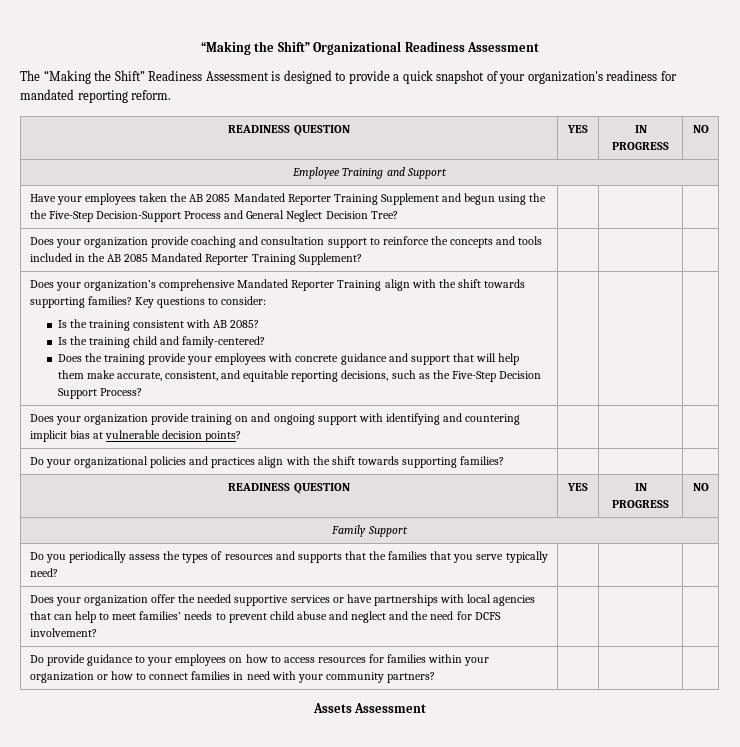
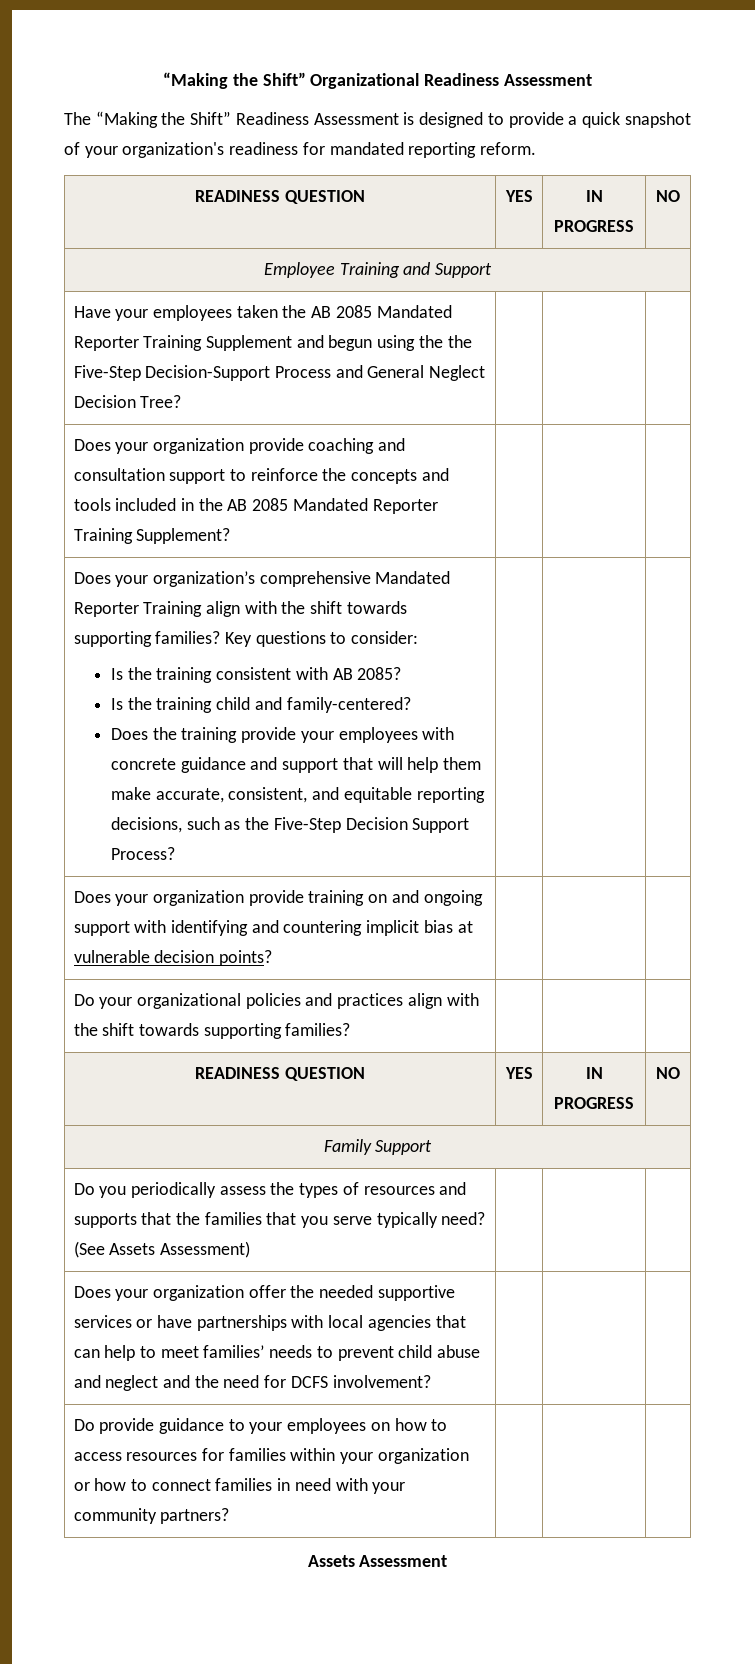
- Do you periodically assess the types of resources and supports that the families that you serve typically need? | | |
+ Do you periodically assess the types of resources and supports that the families that you serve typically need? (See Assets Assessment) | | |

